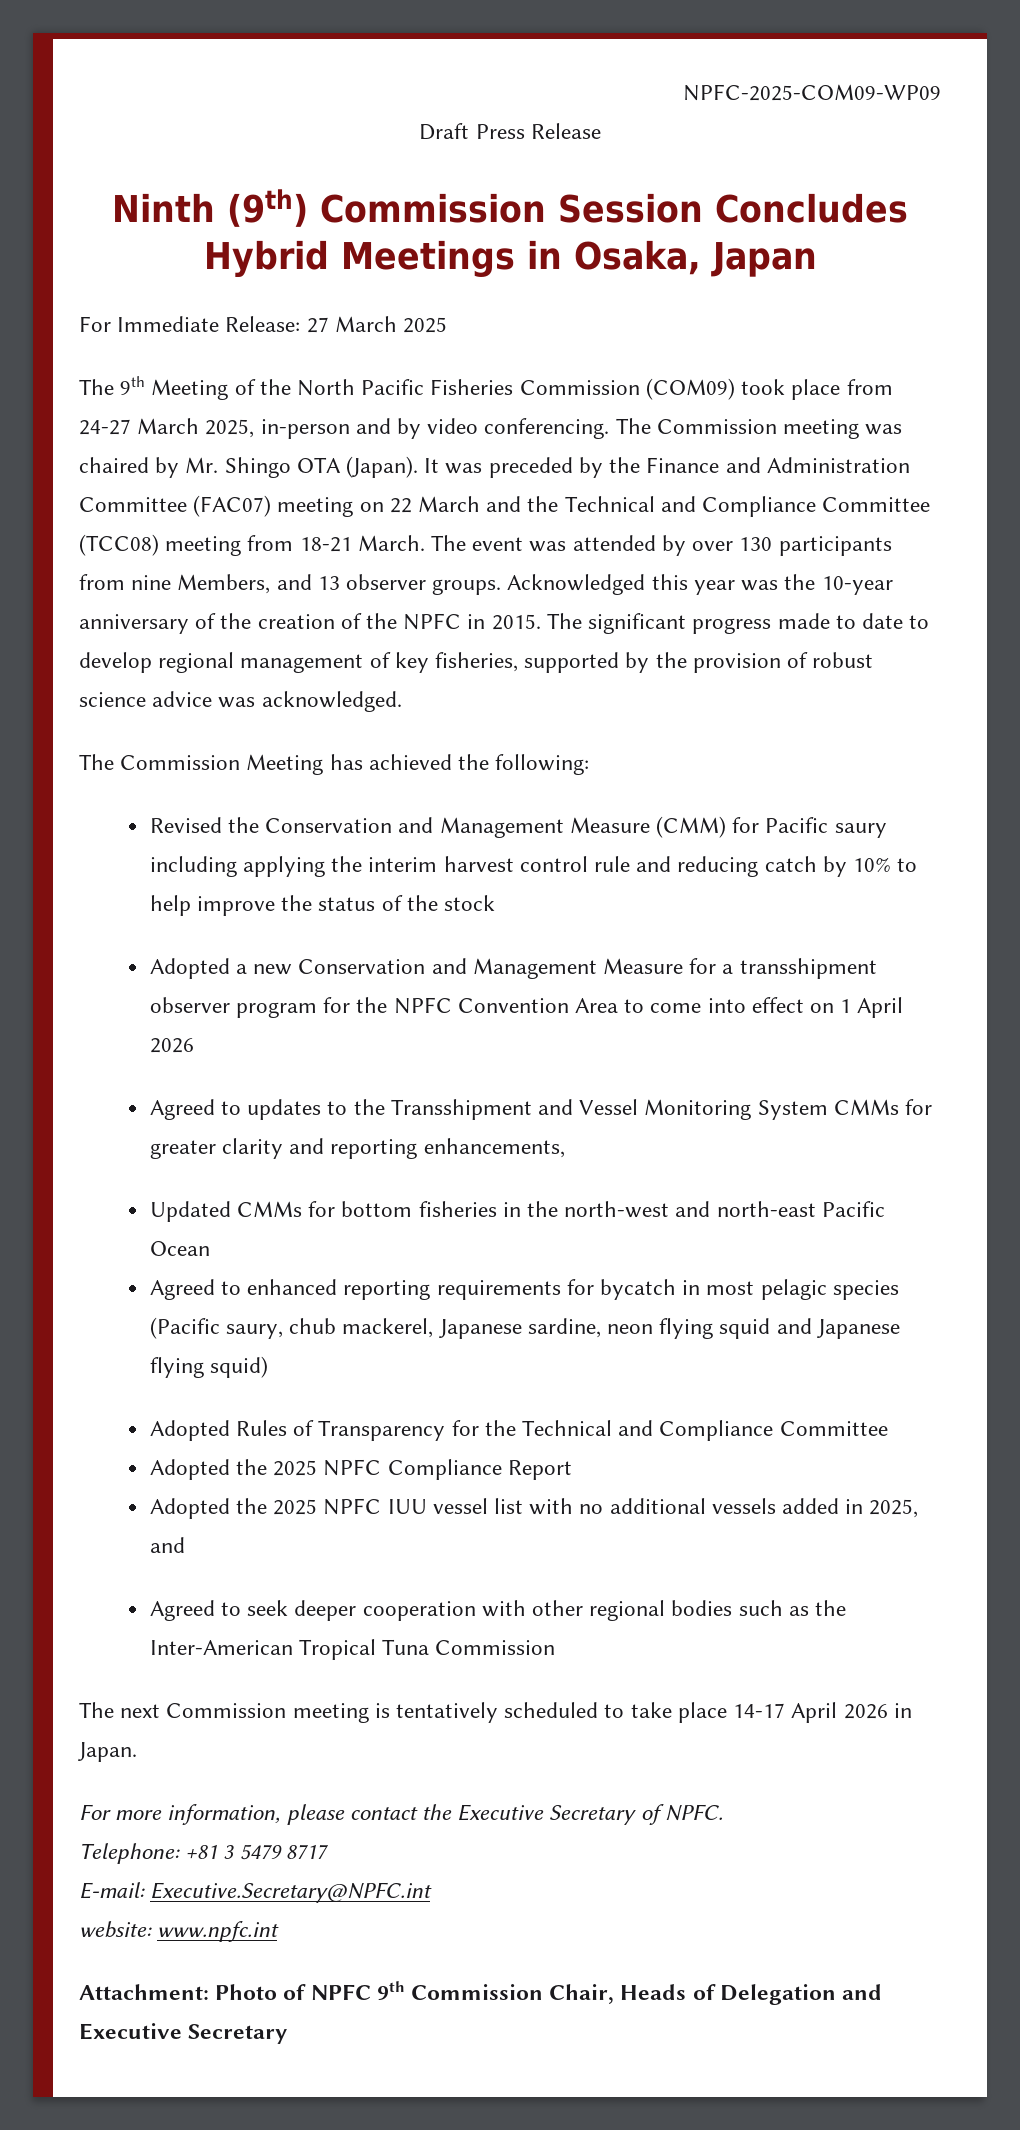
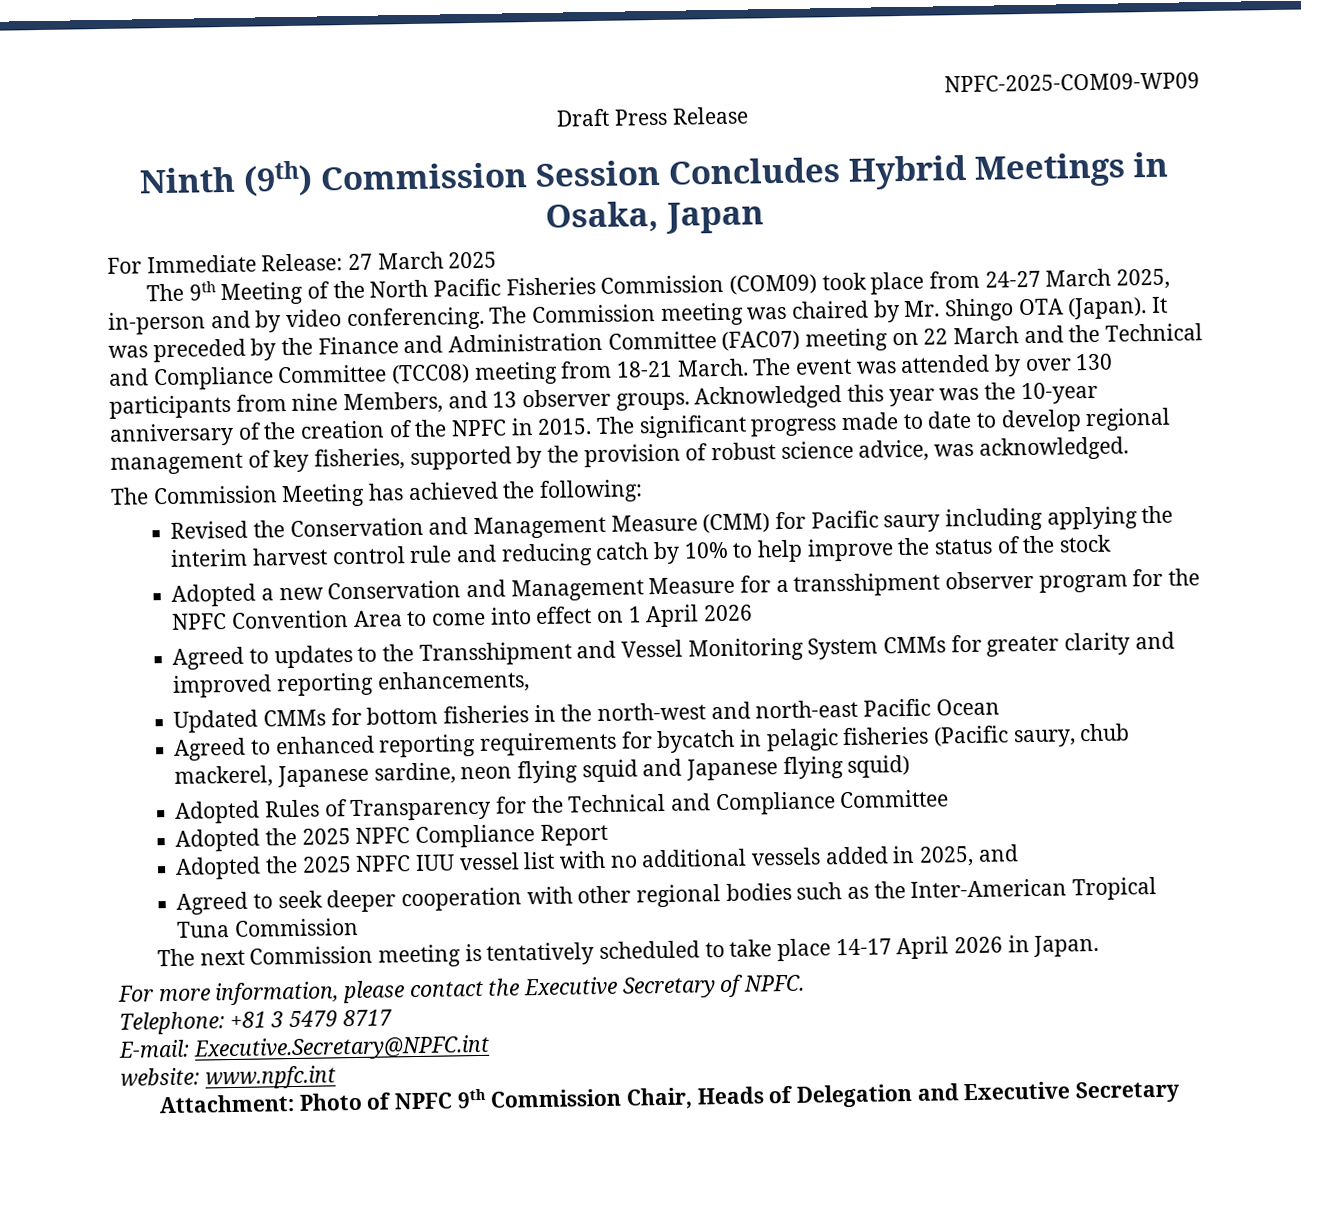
- The significant progress made to date to develop regional management of key fisheries, supported by the provision of robust science advice was acknowledged.
+ The significant progress made to date to develop regional management of key fisheries, supported by the provision of robust science advice, was acknowledged.
- Agreed to updates to the Transshipment and Vessel Monitoring System CMMs for greater clarity and reporting enhancements,
+ Agreed to updates to the Transshipment and Vessel Monitoring System CMMs for greater clarity and improved reporting enhancements,
- Agreed to enhanced reporting requirements for bycatch in most pelagic species (Pacific saury, chub mackerel, Japanese sardine, neon flying squid and Japanese flying squid)
+ Agreed to enhanced reporting requirements for bycatch in pelagic fisheries (Pacific saury, chub mackerel, Japanese sardine, neon flying squid and Japanese flying squid)

